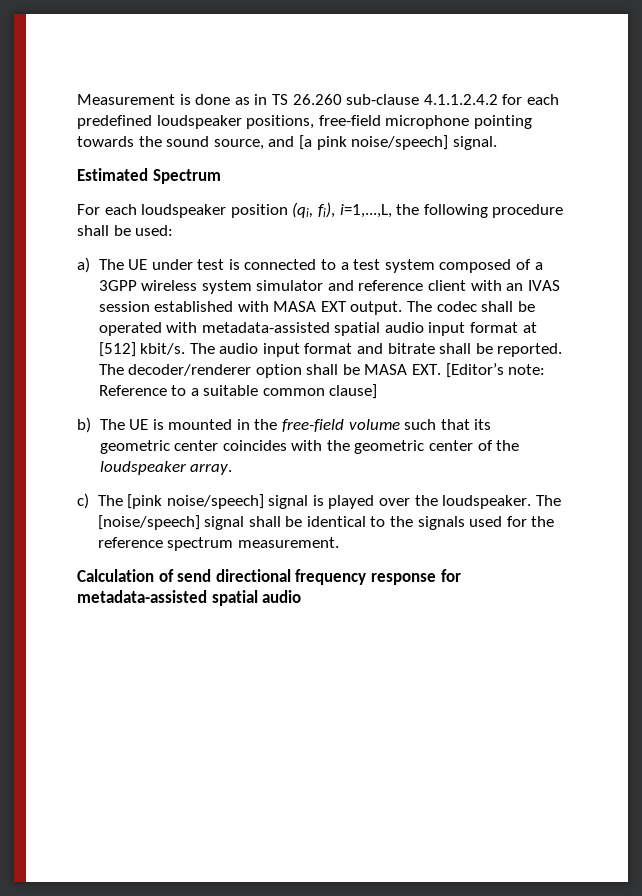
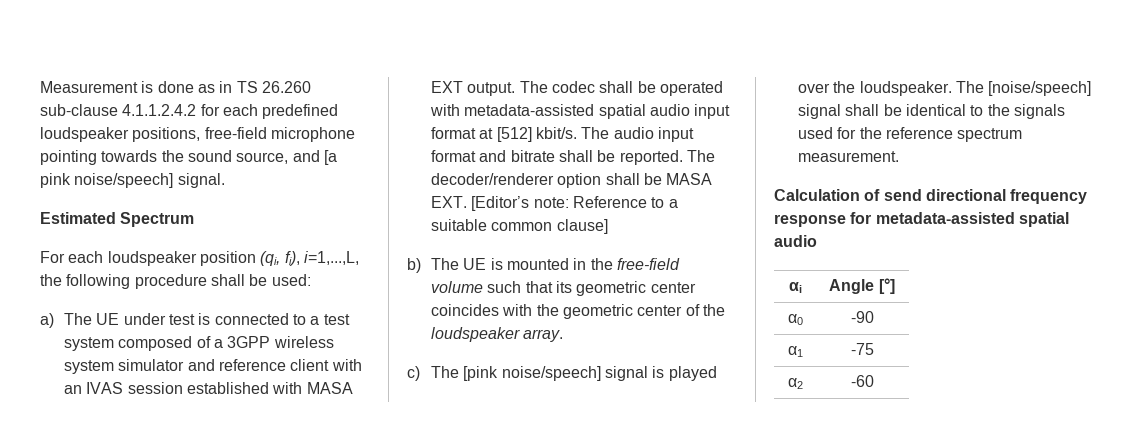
+ αi | Angle [°]
+ α0 | -90
+ α1 | -75
+ α2 | -60

